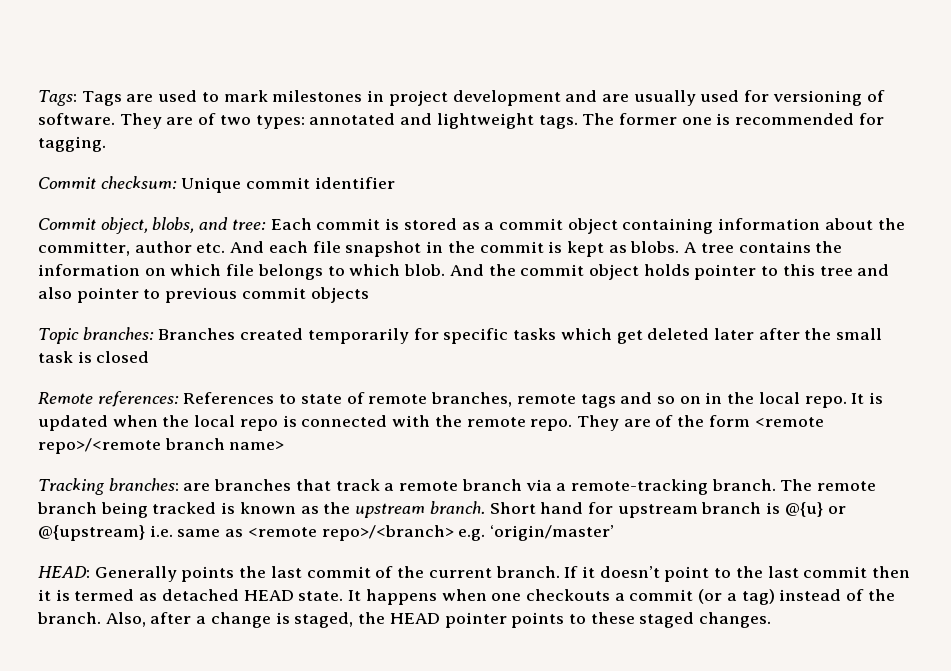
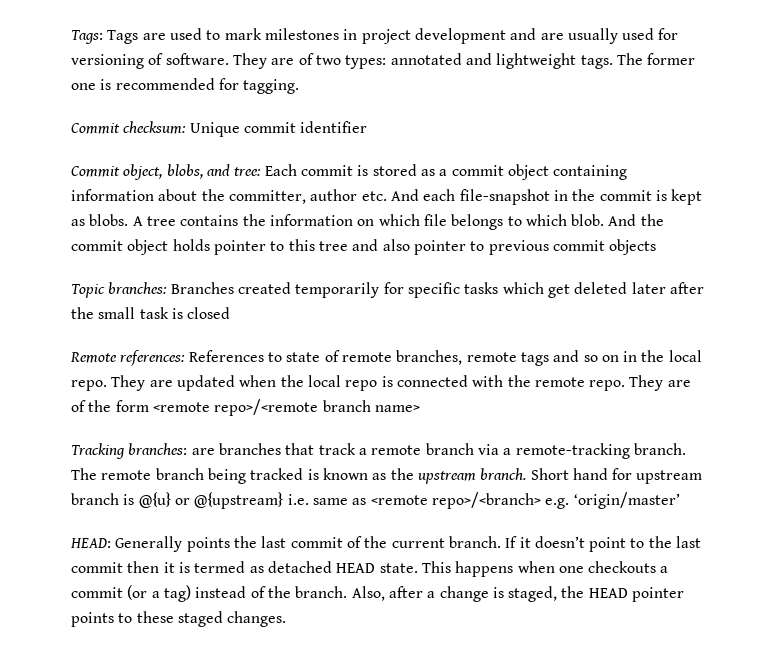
- Commit object, blobs, and tree: Each commit is stored as a commit object containing information about the committer, author etc. And each file snapshot in the commit is kept as blobs.
+ Commit object, blobs, and tree: Each commit is stored as a commit object containing information about the committer, author etc. And each file-snapshot in the commit is kept as blobs.
- It is updated when the local repo is connected with the remote repo.
+ They are updated when the local repo is connected with the remote repo.
- It happens when one checkouts a commit (or a tag) instead of the branch.
+ This happens when one checkouts a commit (or a tag) instead of the branch.

